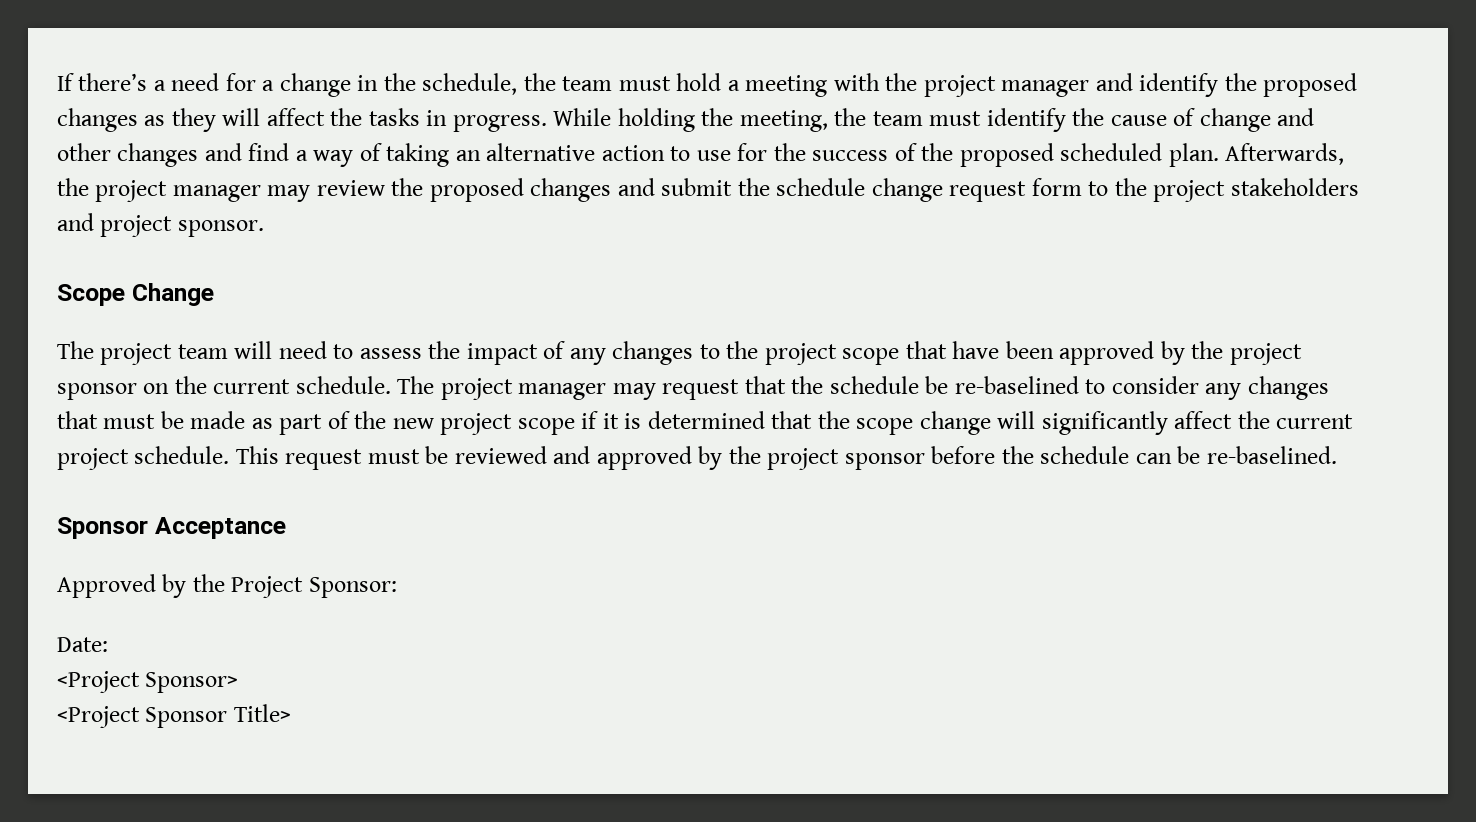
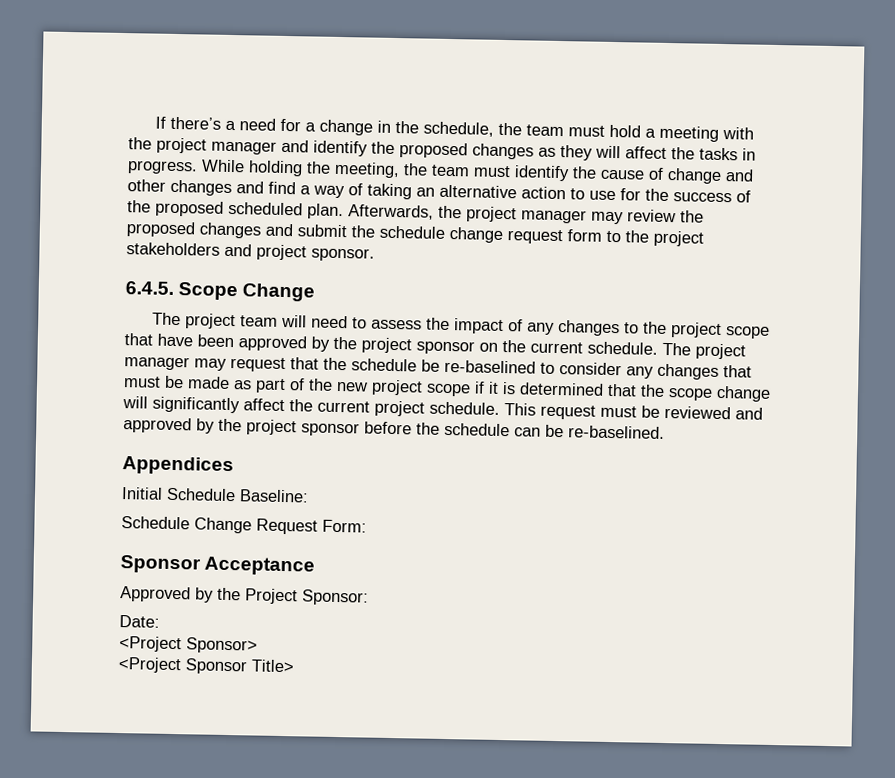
- Scope Change
+ 6.4.5. Scope Change
+ Appendices
+ Initial Schedule Baseline:
+ Schedule Change Request Form:

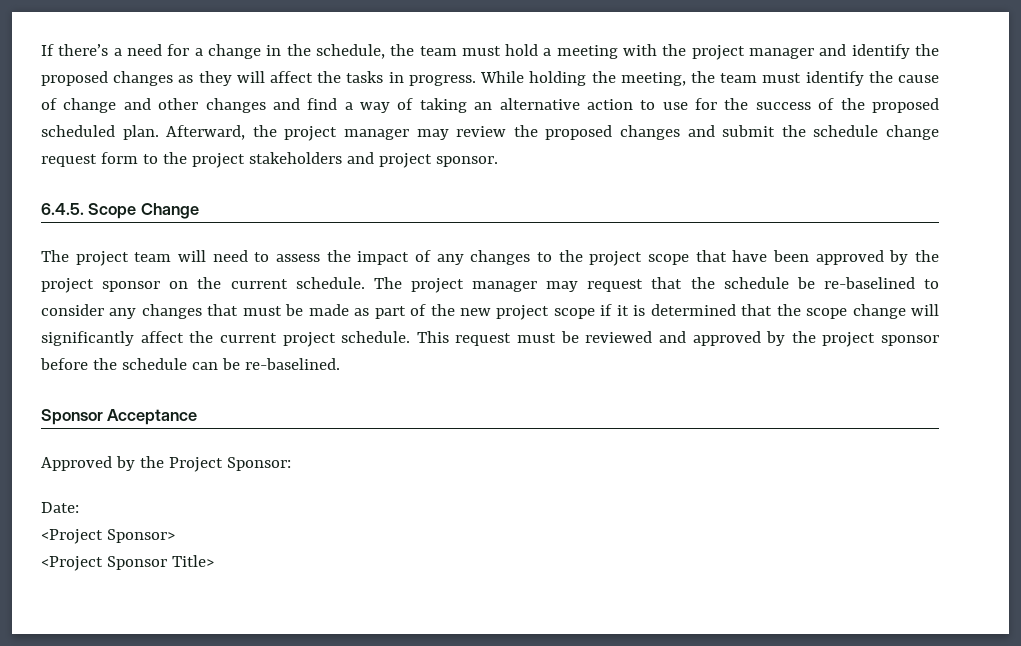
- Afterwards, the project manager may review the proposed changes and submit the schedule change request form to the project stakeholders and project sponsor.
+ Afterward, the project manager may review the proposed changes and submit the schedule change request form to the project stakeholders and project sponsor.
- Appendices
- Initial Schedule Baseline:
- Schedule Change Request Form:

